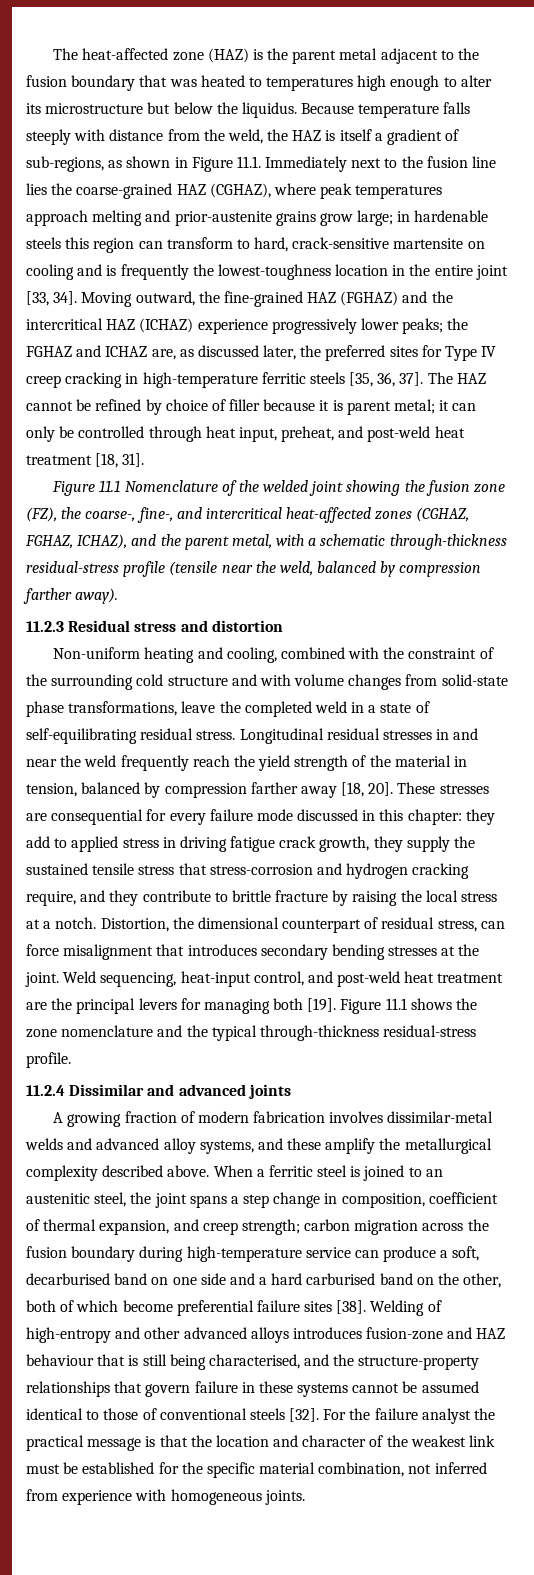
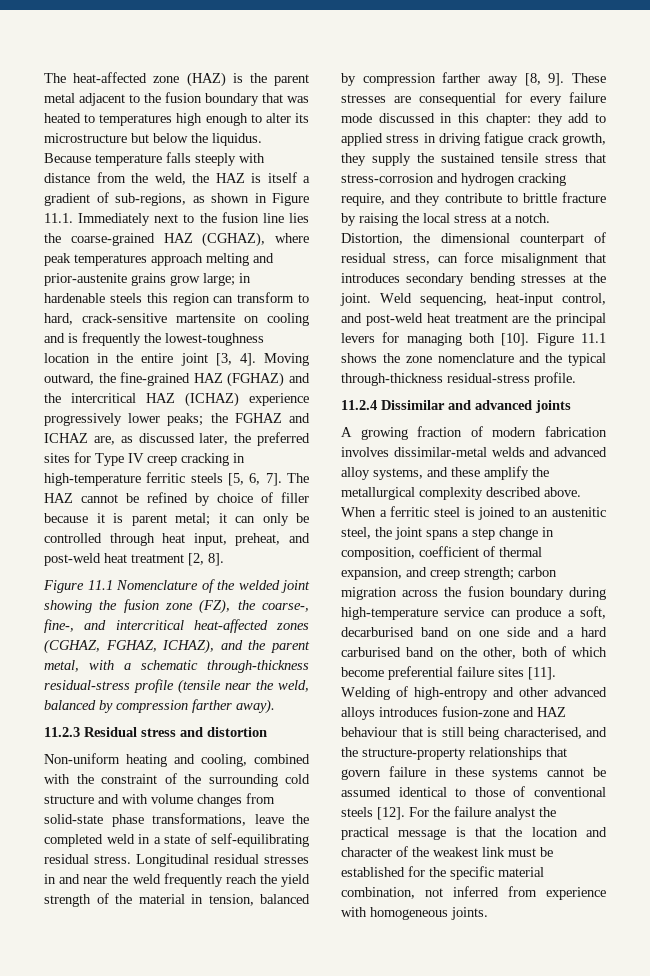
- in hardenable steels this region can transform to hard, crack-sensitive martensite on cooling and is frequently the lowest-toughness location in the entire joint [33, 34].
+ in hardenable steels this region can transform to hard, crack-sensitive martensite on cooling and is frequently the lowest-toughness location in the entire joint [3, 4].
- Moving outward, the fine-grained HAZ (FGHAZ) and the intercritical HAZ (ICHAZ) experience progressively lower peaks; the FGHAZ and ICHAZ are, as discussed later, the preferred sites for Type IV creep cracking in high-temperature ferritic steels [35, 36, 37].
+ Moving outward, the fine-grained HAZ (FGHAZ) and the intercritical HAZ (ICHAZ) experience progressively lower peaks; the FGHAZ and ICHAZ are, as discussed later, the preferred sites for Type IV creep cracking in high-temperature ferritic steels [5, 6, 7].
- The HAZ cannot be refined by choice of filler because it is parent metal; it can only be controlled through heat input, preheat, and post-weld heat treatment [18, 31].
+ The HAZ cannot be refined by choice of filler because it is parent metal; it can only be controlled through heat input, preheat, and post-weld heat treatment [2, 8].
- Longitudinal residual stresses in and near the weld frequently reach the yield strength of the material in tension, balanced by compression farther away [18, 20].
+ Longitudinal residual stresses in and near the weld frequently reach the yield strength of the material in tension, balanced by compression farther away [8, 9].
- Weld sequencing, heat-input control, and post-weld heat treatment are the principal levers for managing both [19].
+ Weld sequencing, heat-input control, and post-weld heat treatment are the principal levers for managing both [10].
- When a ferritic steel is joined to an austenitic steel, the joint spans a step change in composition, coefficient of thermal expansion, and creep strength; carbon migration across the fusion boundary during high-temperature service can produce a soft, decarburised band on one side and a hard carburised band on the other, both of which become preferential failure sites [38].
+ When a ferritic steel is joined to an austenitic steel, the joint spans a step change in composition, coefficient of thermal expansion, and creep strength; carbon migration across the fusion boundary during high-temperature service can produce a soft, decarburised band on one side and a hard carburised band on the other, both of which become preferential failure sites [11].
- Welding of high-entropy and other advanced alloys introduces fusion-zone and HAZ behaviour that is still being characterised, and the structure-property relationships that govern failure in these systems cannot be assumed identical to those of conventional steels [32].
+ Welding of high-entropy and other advanced alloys introduces fusion-zone and HAZ behaviour that is still being characterised, and the structure-property relationships that govern failure in these systems cannot be assumed identical to those of conventional steels [12].

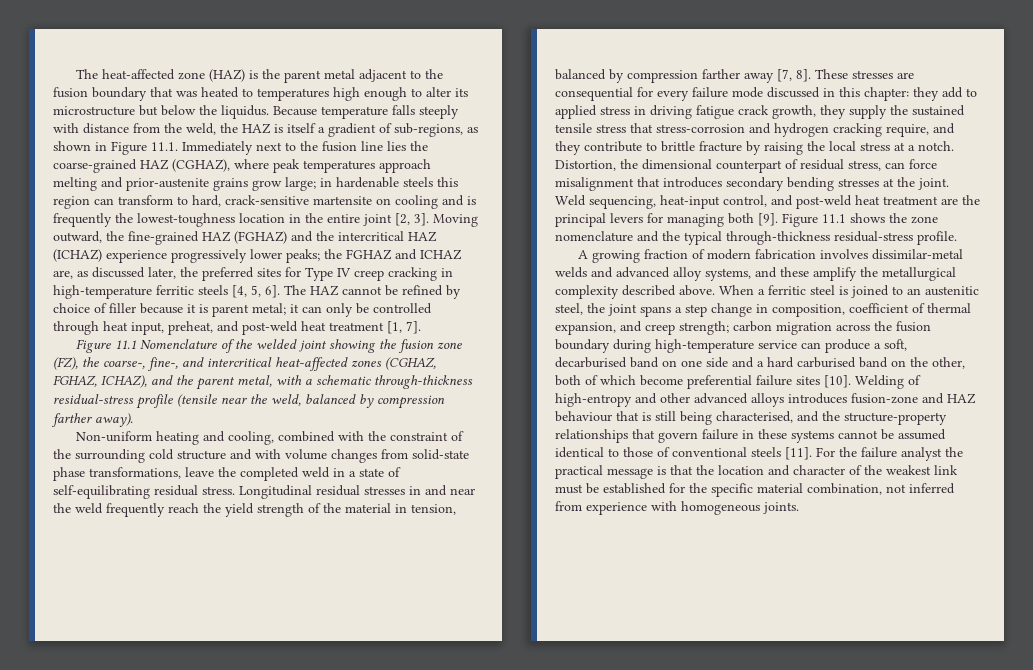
- in hardenable steels this region can transform to hard, crack-sensitive martensite on cooling and is frequently the lowest-toughness location in the entire joint [3, 4].
+ in hardenable steels this region can transform to hard, crack-sensitive martensite on cooling and is frequently the lowest-toughness location in the entire joint [2, 3].
- Moving outward, the fine-grained HAZ (FGHAZ) and the intercritical HAZ (ICHAZ) experience progressively lower peaks; the FGHAZ and ICHAZ are, as discussed later, the preferred sites for Type IV creep cracking in high-temperature ferritic steels [5, 6, 7].
+ Moving outward, the fine-grained HAZ (FGHAZ) and the intercritical HAZ (ICHAZ) experience progressively lower peaks; the FGHAZ and ICHAZ are, as discussed later, the preferred sites for Type IV creep cracking in high-temperature ferritic steels [4, 5, 6].
- The HAZ cannot be refined by choice of filler because it is parent metal; it can only be controlled through heat input, preheat, and post-weld heat treatment [2, 8].
+ The HAZ cannot be refined by choice of filler because it is parent metal; it can only be controlled through heat input, preheat, and post-weld heat treatment [1, 7].
- 11.2.3 Residual stress and distortion
- Longitudinal residual stresses in and near the weld frequently reach the yield strength of the material in tension, balanced by compression farther away [8, 9].
+ Longitudinal residual stresses in and near the weld frequently reach the yield strength of the material in tension, balanced by compression farther away [7, 8].
- Weld sequencing, heat-input control, and post-weld heat treatment are the principal levers for managing both [10].
+ Weld sequencing, heat-input control, and post-weld heat treatment are the principal levers for managing both [9].
- 11.2.4 Dissimilar and advanced joints
- When a ferritic steel is joined to an austenitic steel, the joint spans a step change in composition, coefficient of thermal expansion, and creep strength; carbon migration across the fusion boundary during high-temperature service can produce a soft, decarburised band on one side and a hard carburised band on the other, both of which become preferential failure sites [11].
+ When a ferritic steel is joined to an austenitic steel, the joint spans a step change in composition, coefficient of thermal expansion, and creep strength; carbon migration across the fusion boundary during high-temperature service can produce a soft, decarburised band on one side and a hard carburised band on the other, both of which become preferential failure sites [10].
- Welding of high-entropy and other advanced alloys introduces fusion-zone and HAZ behaviour that is still being characterised, and the structure-property relationships that govern failure in these systems cannot be assumed identical to those of conventional steels [12].
+ Welding of high-entropy and other advanced alloys introduces fusion-zone and HAZ behaviour that is still being characterised, and the structure-property relationships that govern failure in these systems cannot be assumed identical to those of conventional steels [11].

